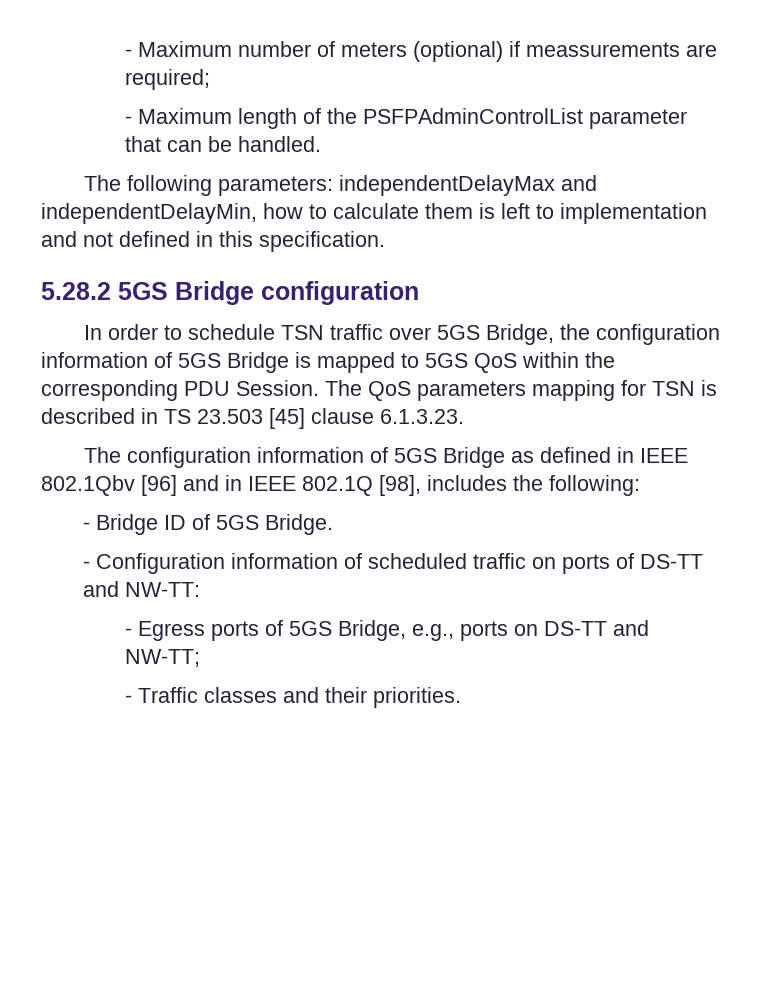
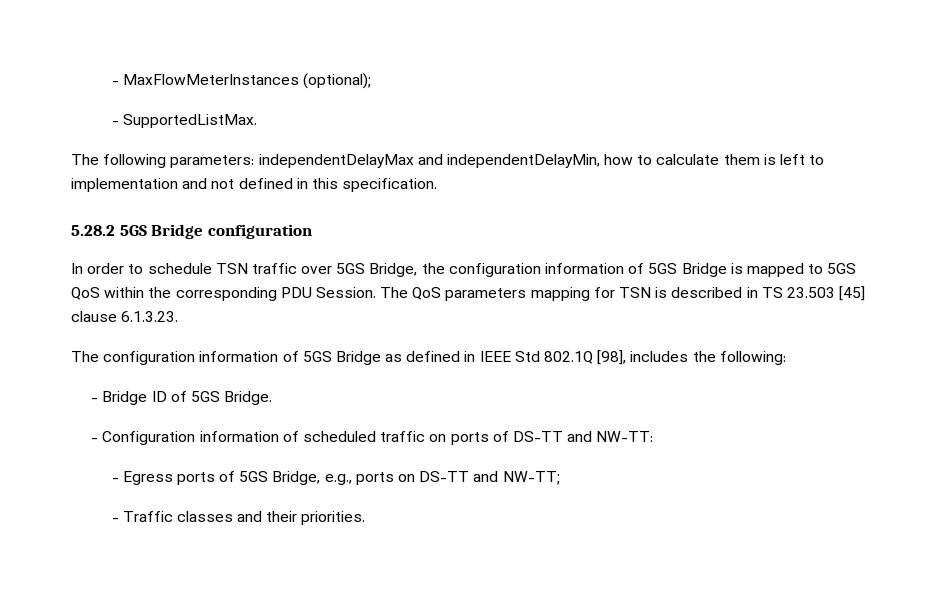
- - Maximum number of meters (optional) if meassurements are required;
- - Maximum length of the PSFPAdminControlList parameter that can be handled.
+ - MaxFlowMeterInstances (optional);
+ - SupportedListMax.
- The configuration information of 5GS Bridge as defined in IEEE 802.1Qbv [96] and in IEEE 802.1Q [98], includes the following:
+ The configuration information of 5GS Bridge as defined in IEEE Std 802.1Q [98], includes the following:

